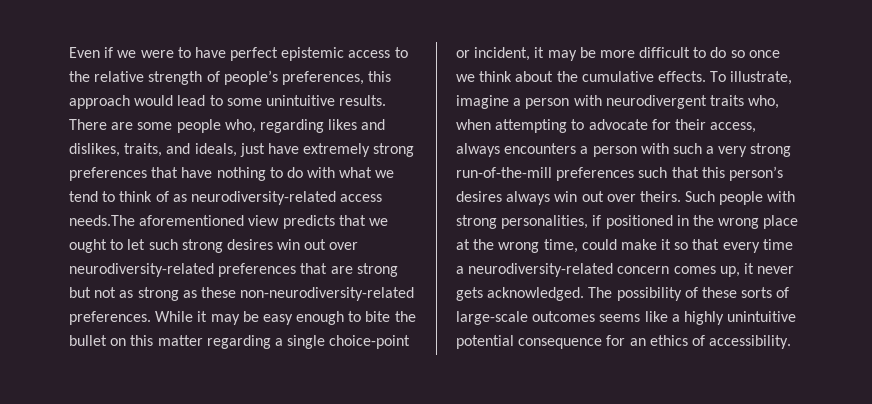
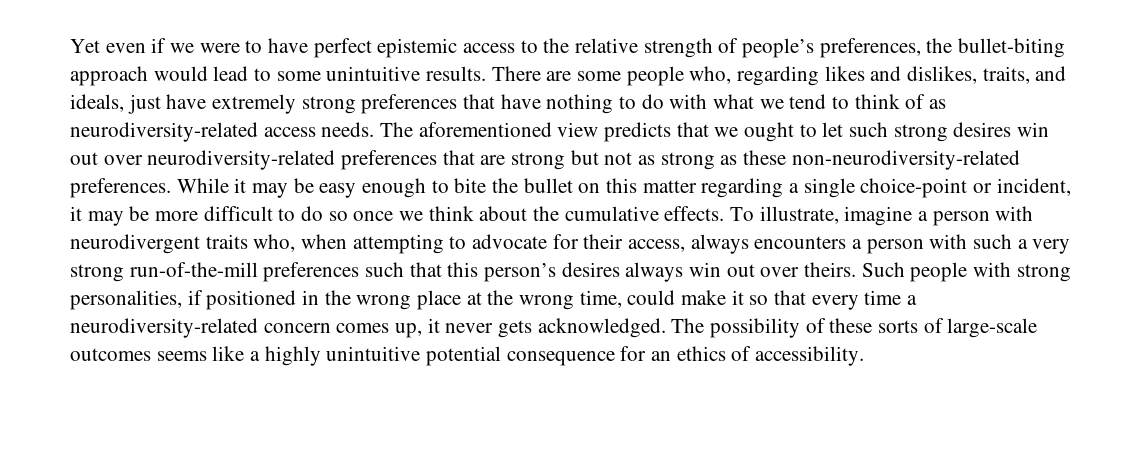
- Even if we were to have perfect epistemic access to the relative strength of people’s preferences, this approach would lead to some unintuitive results.
+ Yet even if we were to have perfect epistemic access to the relative strength of people’s preferences, the bullet-biting approach would lead to some unintuitive results.
- There are some people who, regarding likes and dislikes, traits, and ideals, just have extremely strong preferences that have nothing to do with what we tend to think of as neurodiversity-related access needs.The aforementioned view predicts that we ought to let such strong desires win out over neurodiversity-related preferences that are strong but not as strong as these non-neurodiversity-related preferences.
+ There are some people who, regarding likes and dislikes, traits, and ideals, just have extremely strong preferences that have nothing to do with what we tend to think of as neurodiversity-related access needs. The aforementioned view predicts that we ought to let such strong desires win out over neurodiversity-related preferences that are strong but not as strong as these non-neurodiversity-related preferences.

